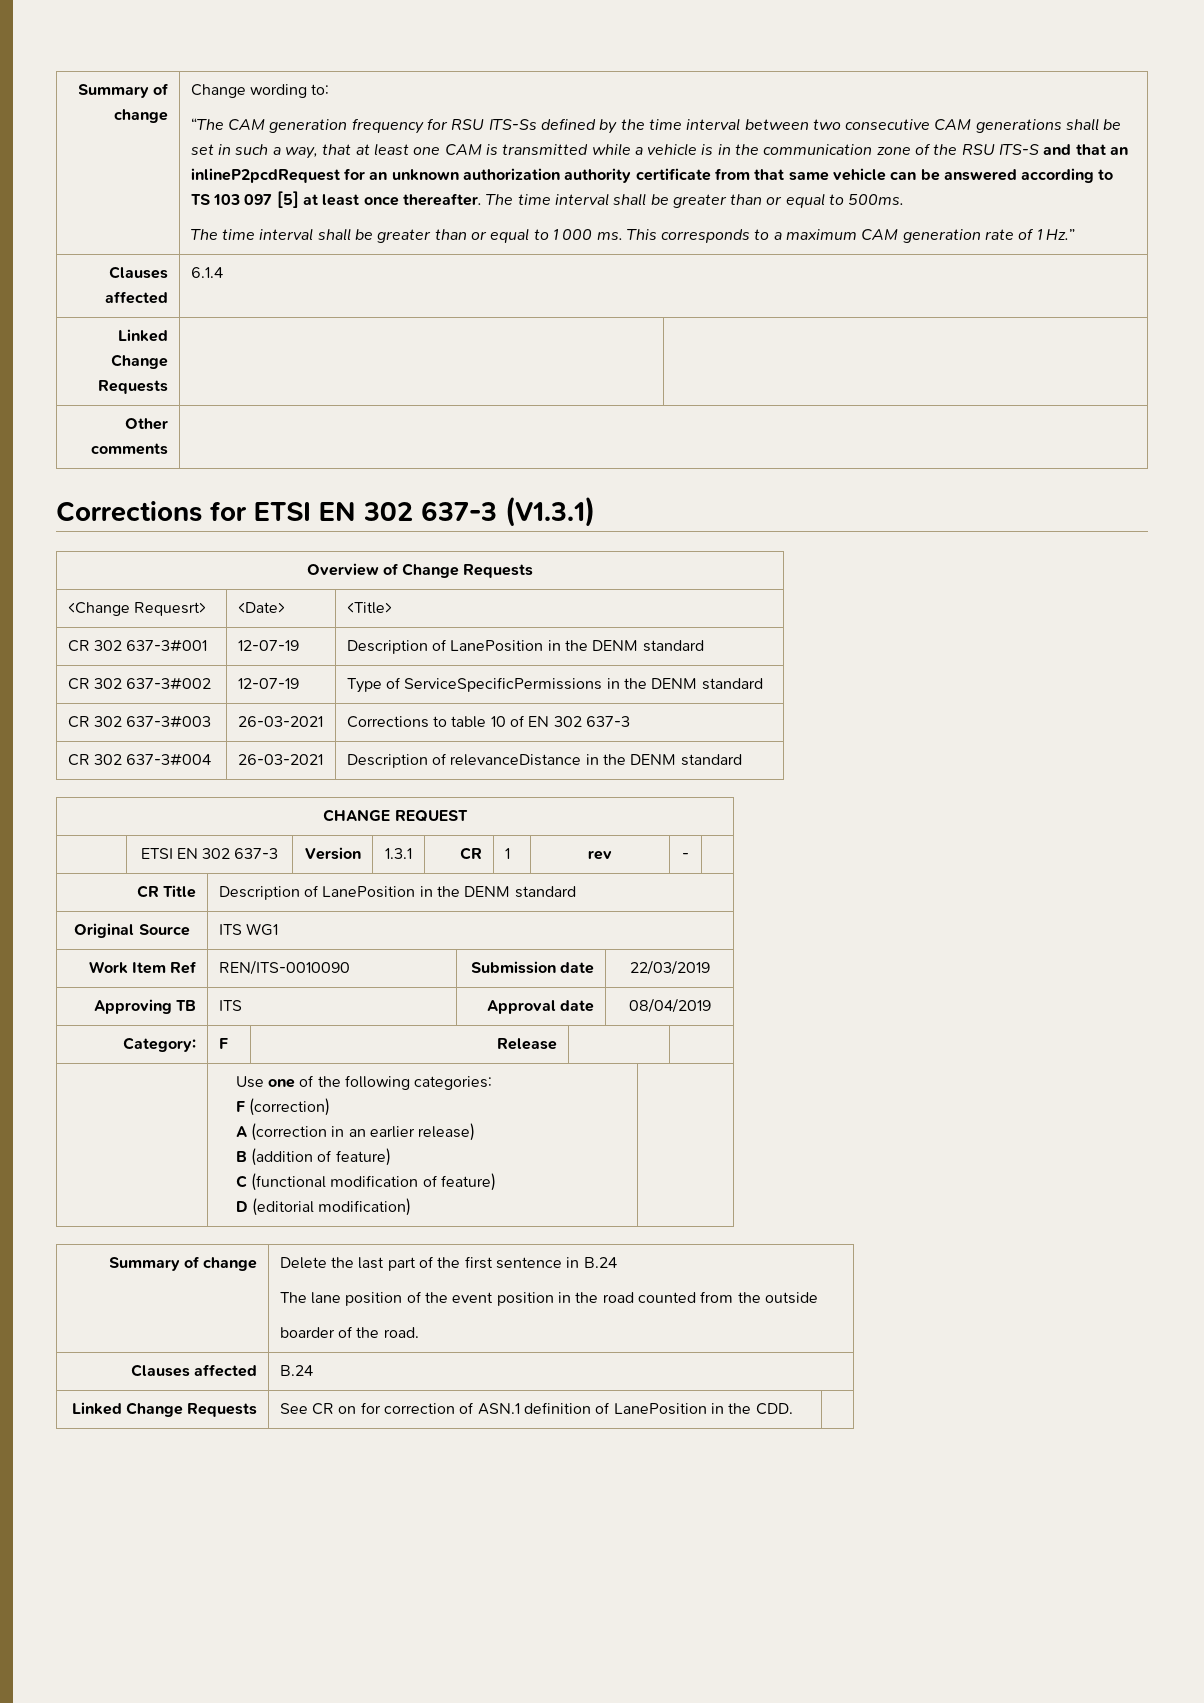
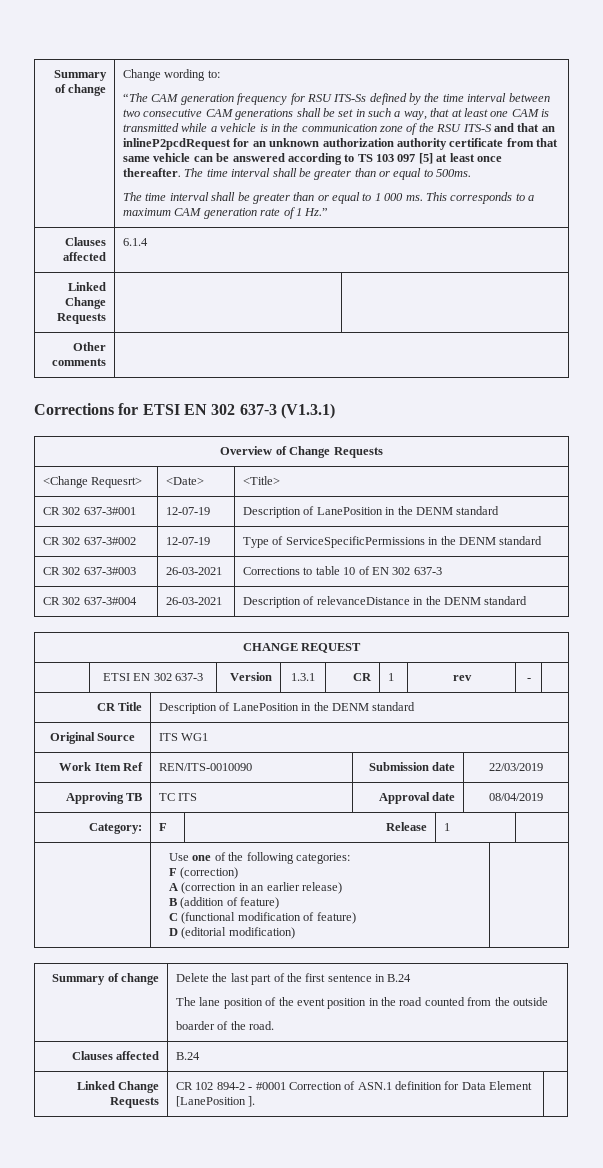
- Approving TB | ITS | Approval date | 08/04/2019
+ Approving TB | TC ITS | Approval date | 08/04/2019
- Category: | F | Release | |
+ Category: | F | Release | 1 |
- Linked Change Requests | See CR on for correction of ASN.1 definition of LanePosition in the CDD. |
+ Linked Change Requests | CR 102 894-2 - #0001 Correction of ASN.1 definition for Data Element [LanePosition ]. |

